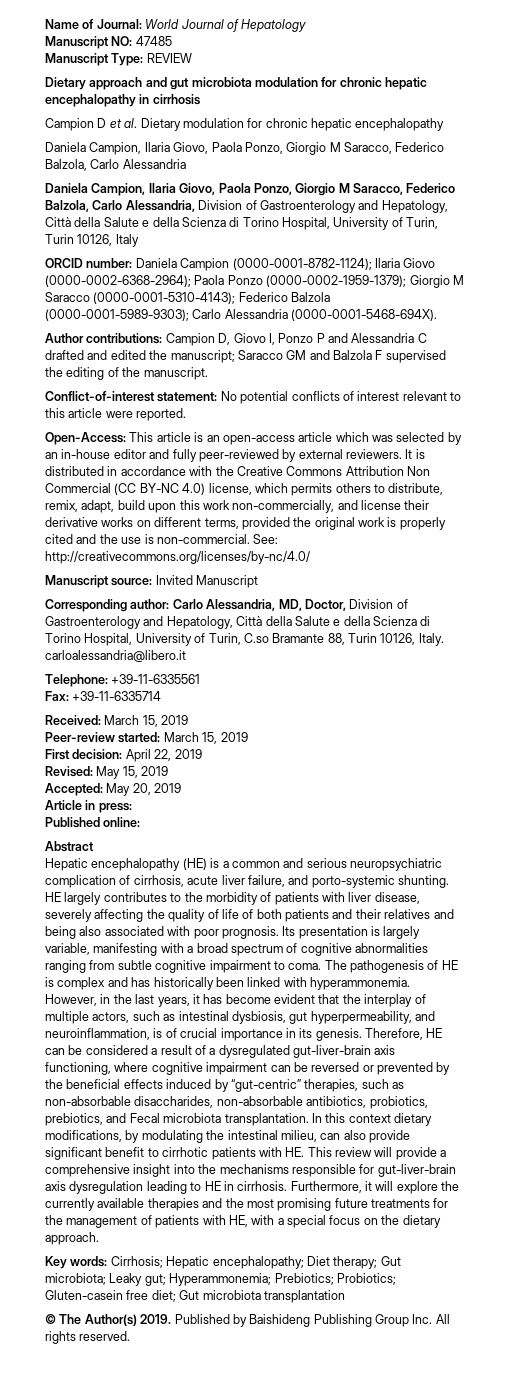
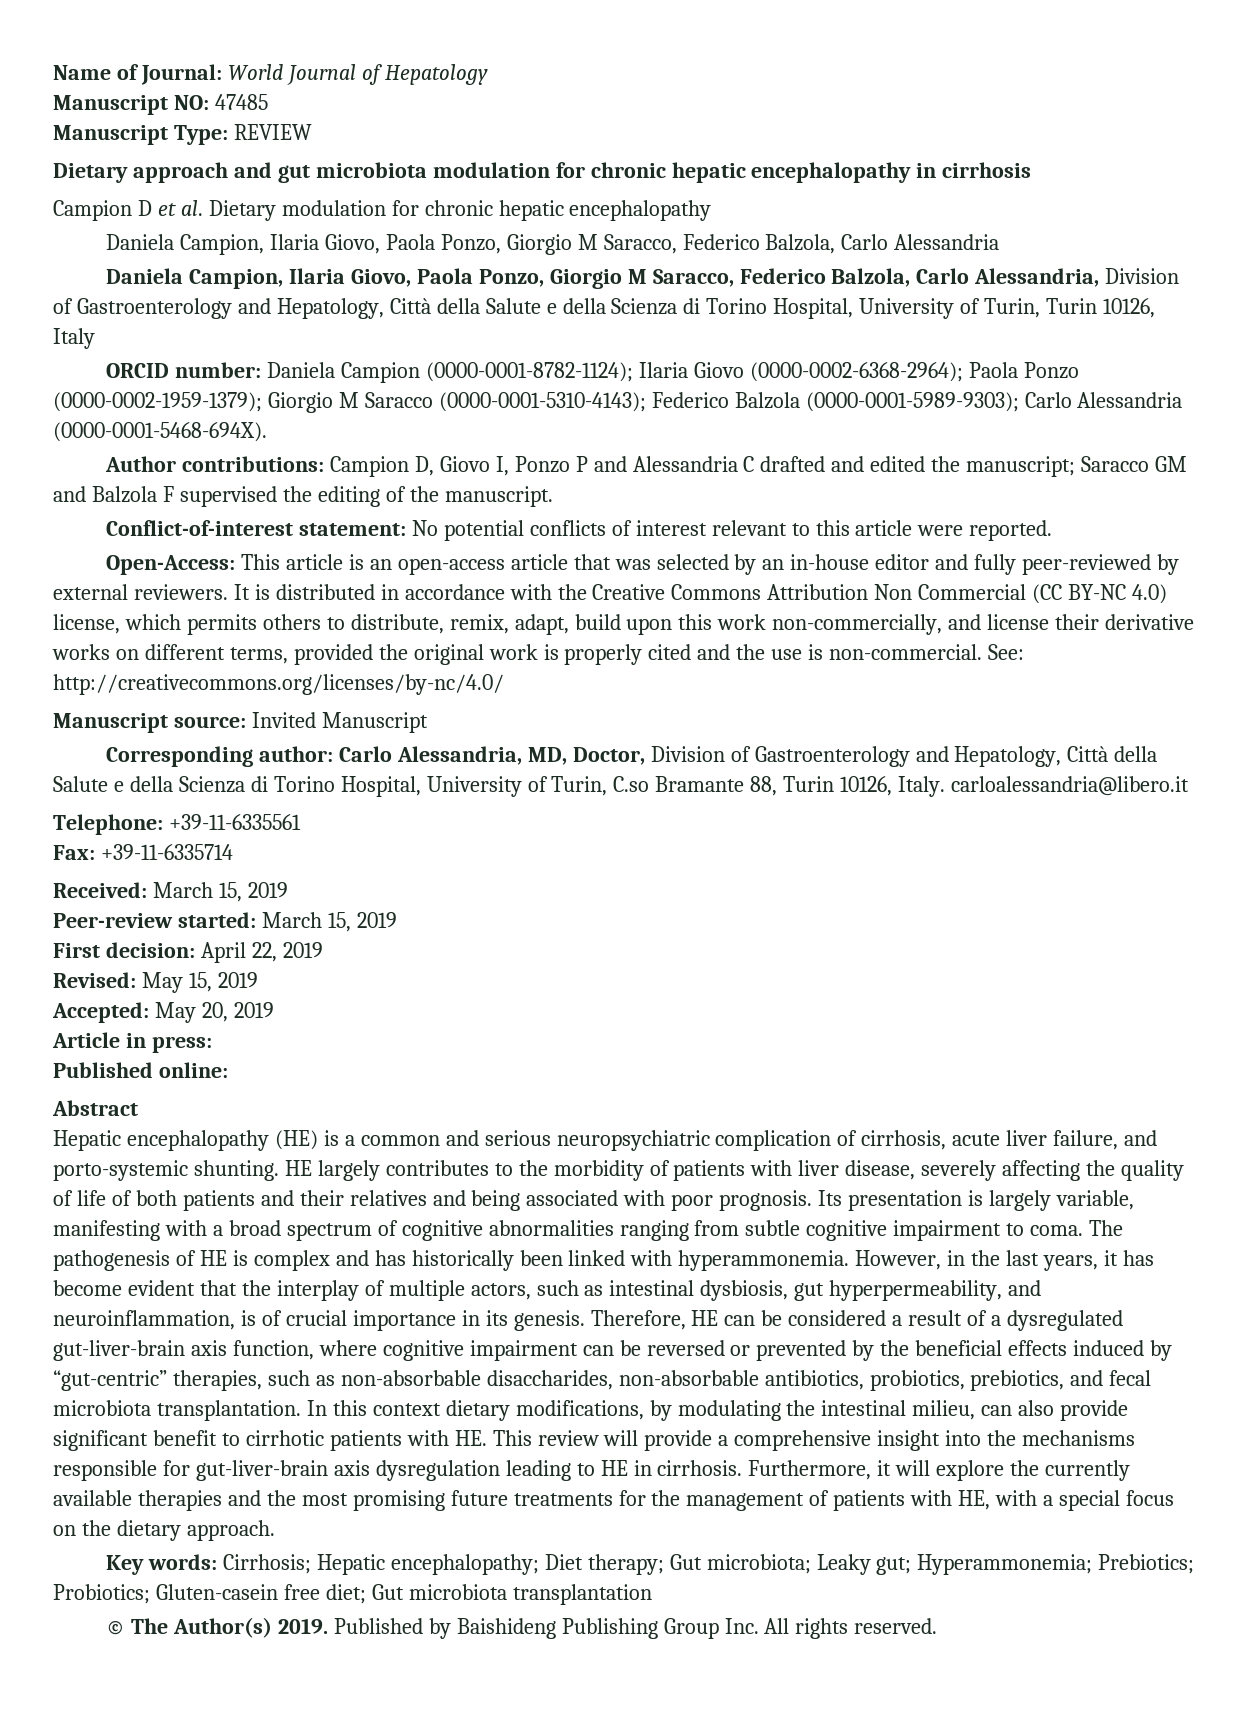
- Open-Access: This article is an open-access article which was selected by an in-house editor and fully peer-reviewed by external reviewers.
+ Open-Access: This article is an open-access article that was selected by an in-house editor and fully peer-reviewed by external reviewers.
- HE largely contributes to the morbidity of patients with liver disease, severely affecting the quality of life of both patients and their relatives and being also associated with poor prognosis.
+ HE largely contributes to the morbidity of patients with liver disease, severely affecting the quality of life of both patients and their relatives and being associated with poor prognosis.
- Therefore, HE can be considered a result of a dysregulated gut-liver-brain axis functioning, where cognitive impairment can be reversed or prevented by the beneficial effects induced by “gut-centric” therapies, such as non-absorbable disaccharides, non-absorbable antibiotics, probiotics, prebiotics, and Fecal microbiota transplantation.
+ Therefore, HE can be considered a result of a dysregulated gut-liver-brain axis function, where cognitive impairment can be reversed or prevented by the beneficial effects induced by “gut-centric” therapies, such as non-absorbable disaccharides, non-absorbable antibiotics, probiotics, prebiotics, and fecal microbiota transplantation.

